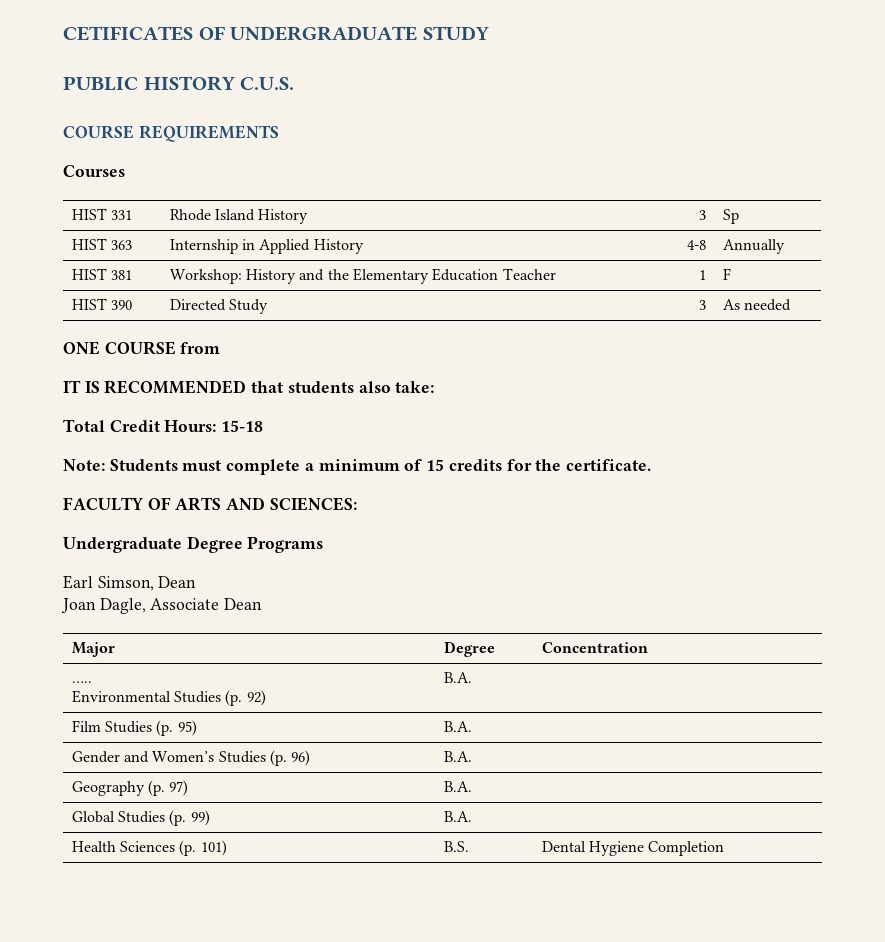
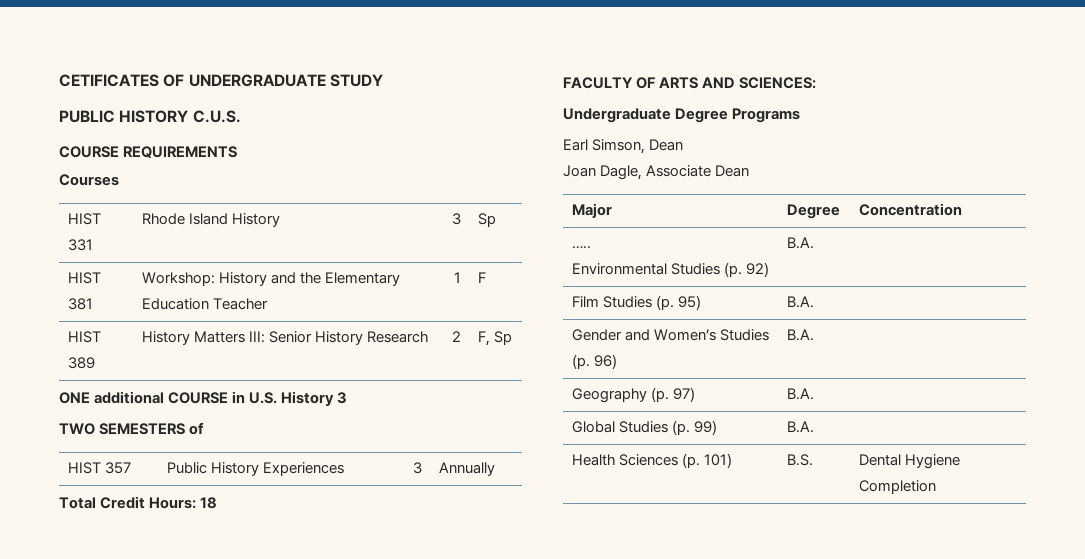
- HIST 363 | Internship in Applied History | 4-8 | Annually
- HIST 390 | Directed Study | 3 | As needed
- ONE COURSE from
- IT IS RECOMMENDED that students also take:
- Total Credit Hours: 15-18
- Note: Students must complete a minimum of 15 credits for the certificate.
+ HIST 389 | History Matters III: Senior History Research | 2 | F, Sp
+ ONE additional COURSE in U.S. History 3
+ TWO SEMESTERS of
+ HIST 357 | Public History Experiences | 3 | Annually
+ Total Credit Hours: 18

